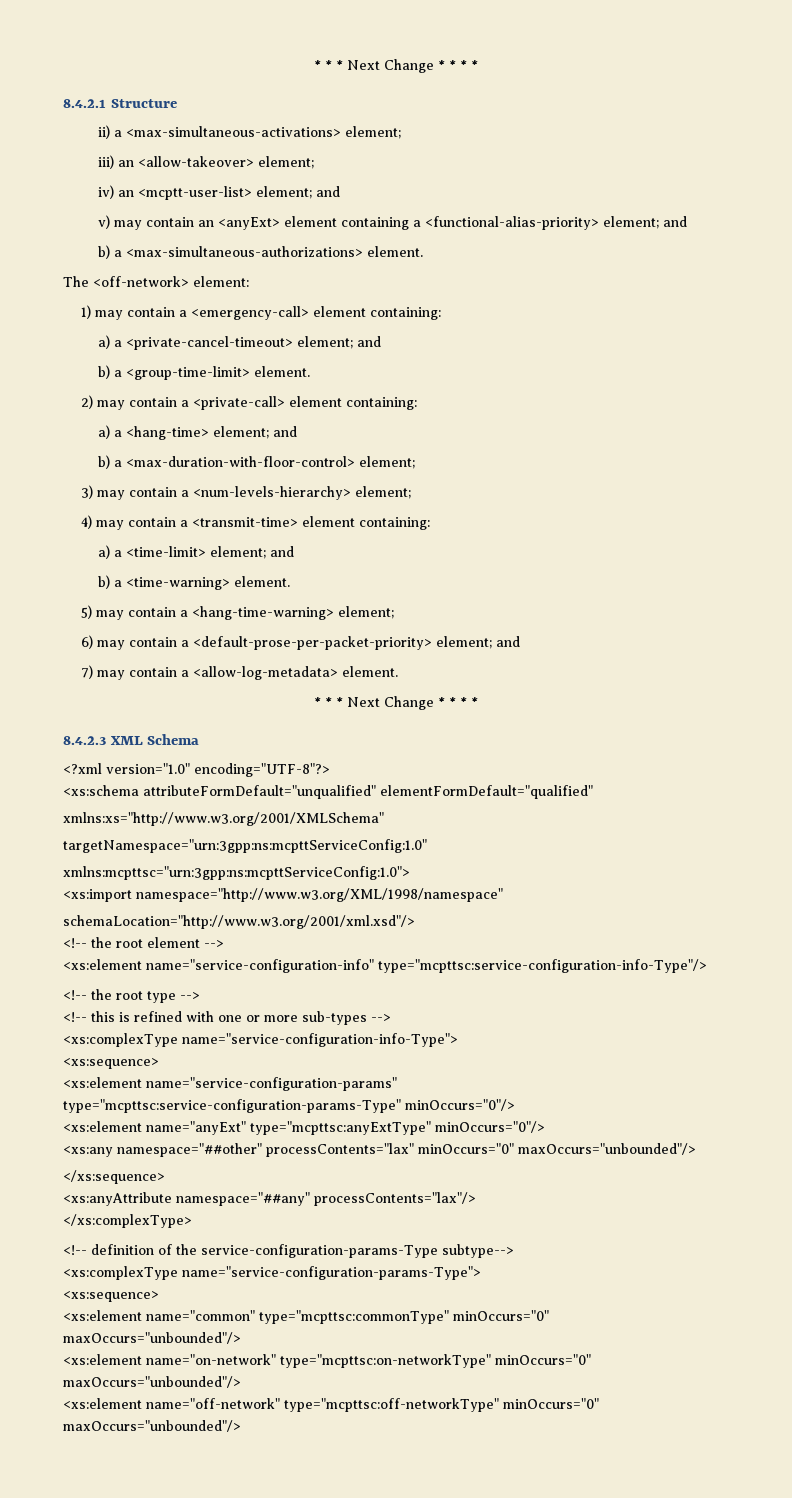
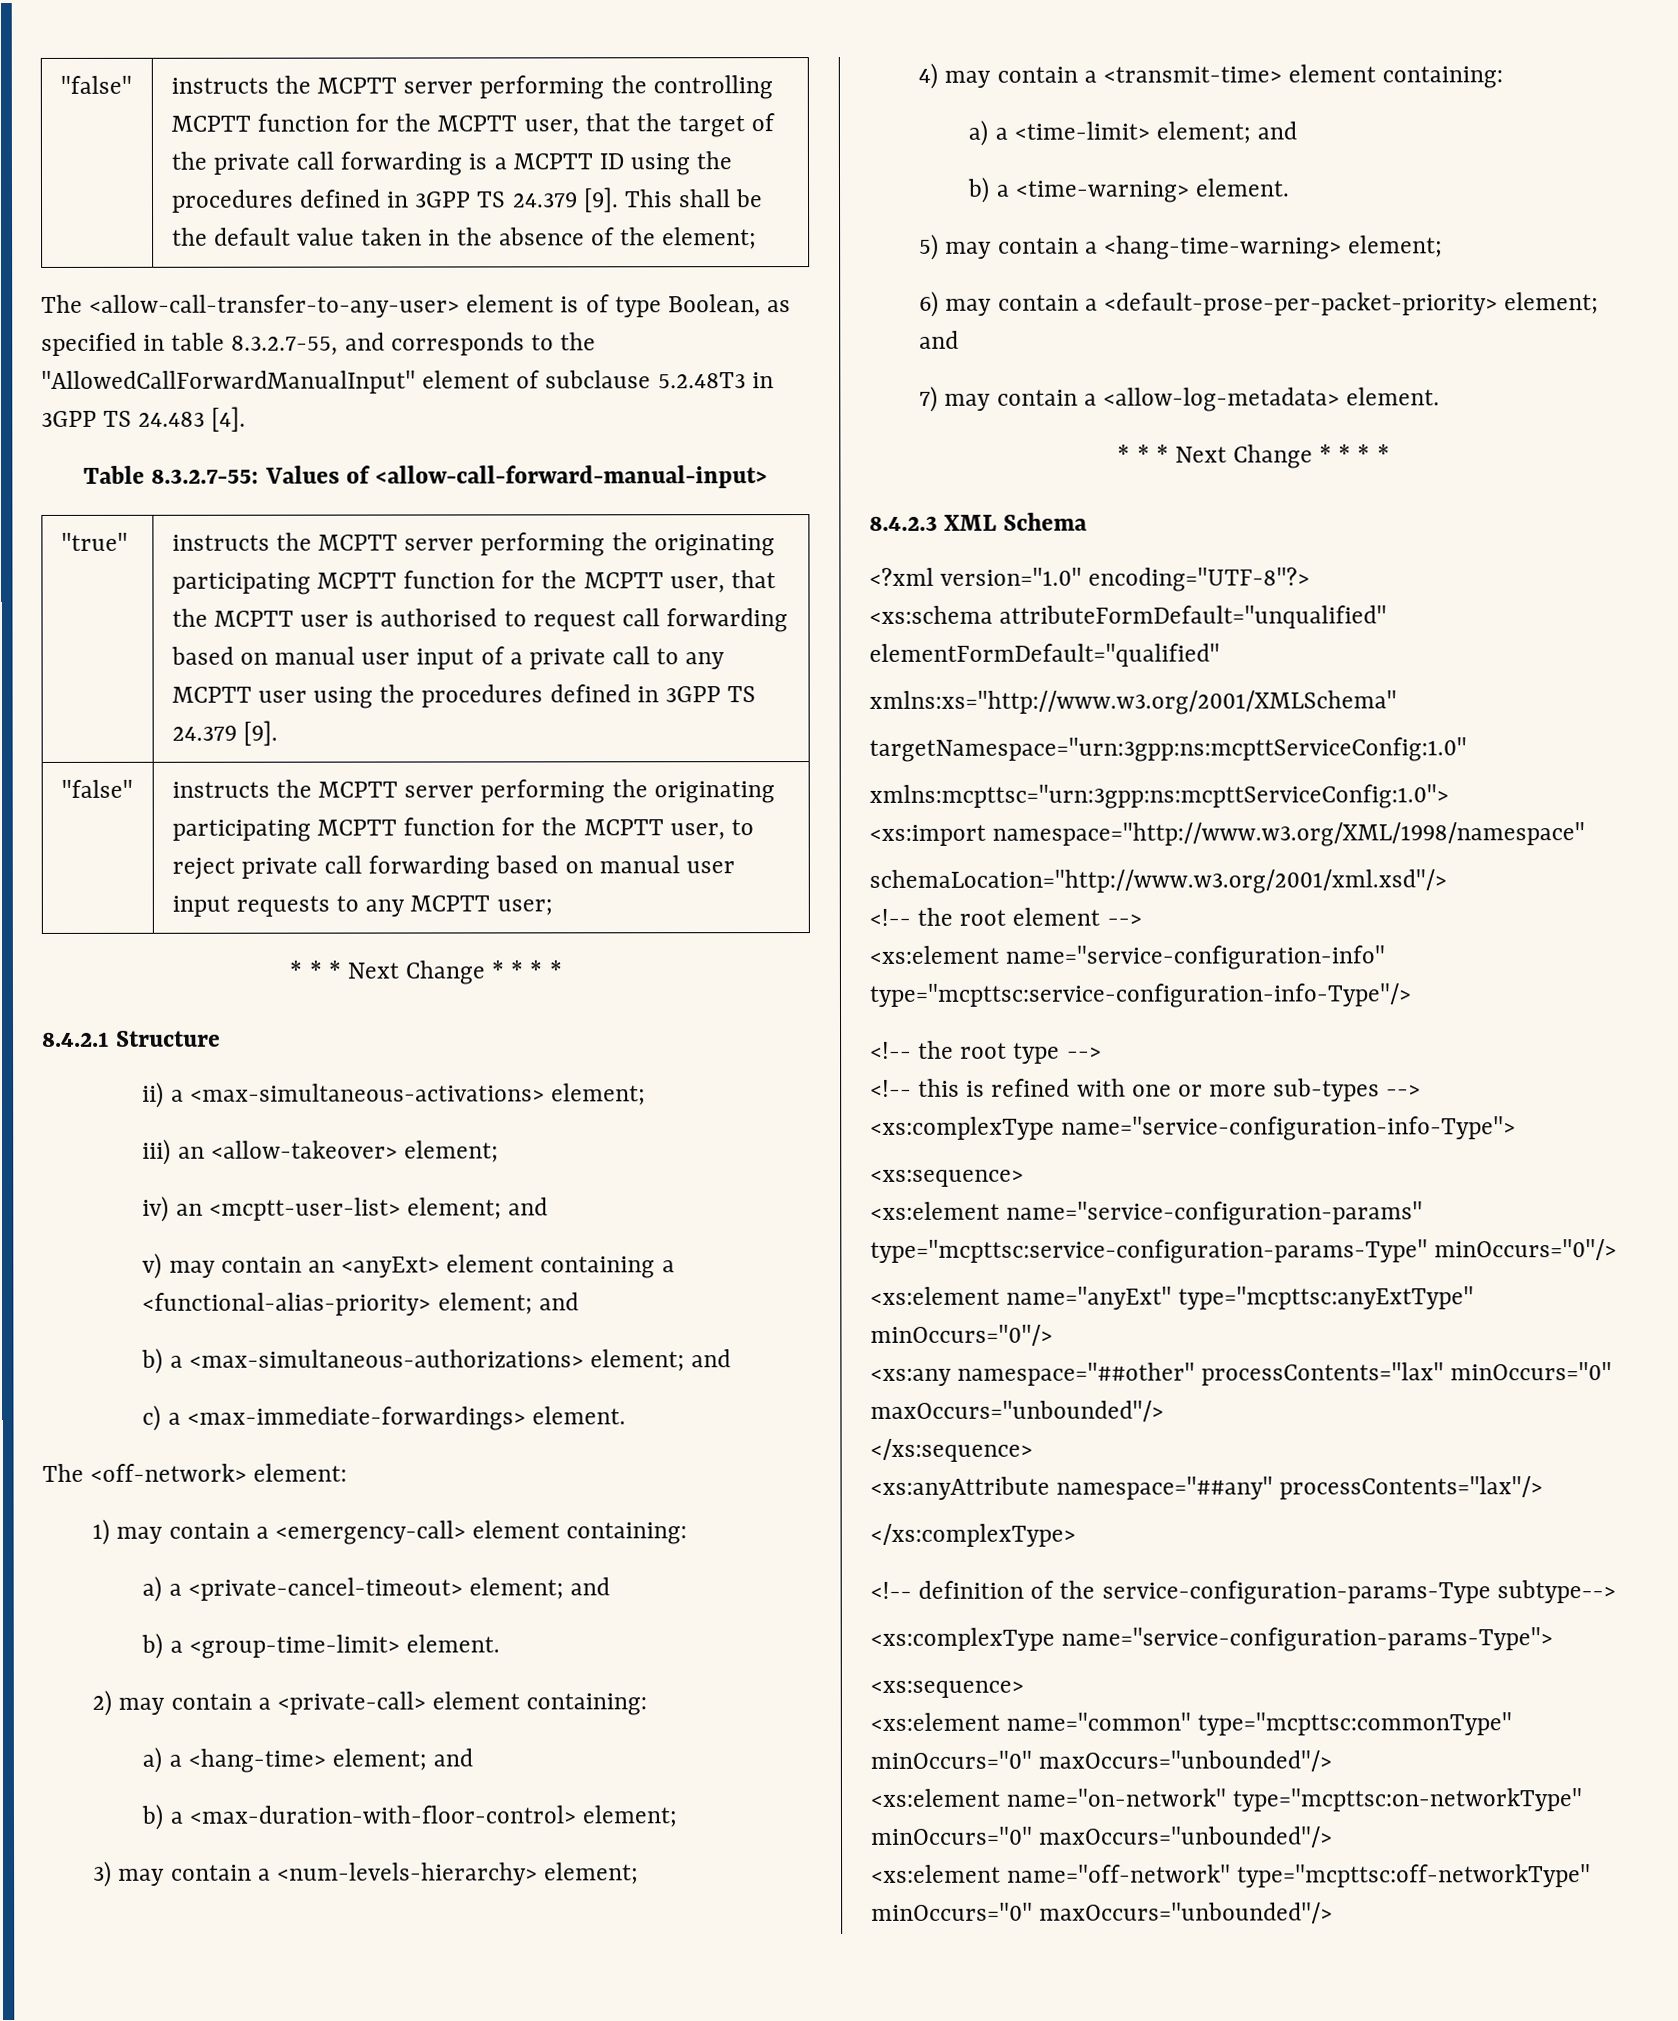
+ "false" | instructs the MCPTT server performing the controlling MCPTT function for the MCPTT user, that the target of the private call forwarding is a MCPTT ID using the procedures defined in 3GPP TS 24.379 [9]. This shall be the default value taken in the absence of the element;
+ The <allow-call-transfer-to-any-user> element is of type Boolean, as specified in table 8.3.2.7-55, and corresponds to the "AllowedCallForwardManualInput" element of subclause 5.2.48T3 in 3GPP TS 24.483 [4].
+ Table 8.3.2.7-55: Values of <allow-call-forward-manual-input>
+ "true" | instructs the MCPTT server performing the originating participating MCPTT function for the MCPTT user, that the MCPTT user is authorised to request call forwarding based on manual user input of a private call to any MCPTT user using the procedures defined in 3GPP TS 24.379 [9].
+ "false" | instructs the MCPTT server performing the originating participating MCPTT function for the MCPTT user, to reject private call forwarding based on manual user input requests to any MCPTT user;
- b) a <max-simultaneous-authorizations> element.
+ b) a <max-simultaneous-authorizations> element; and
+ c) a <max-immediate-forwardings> element.

